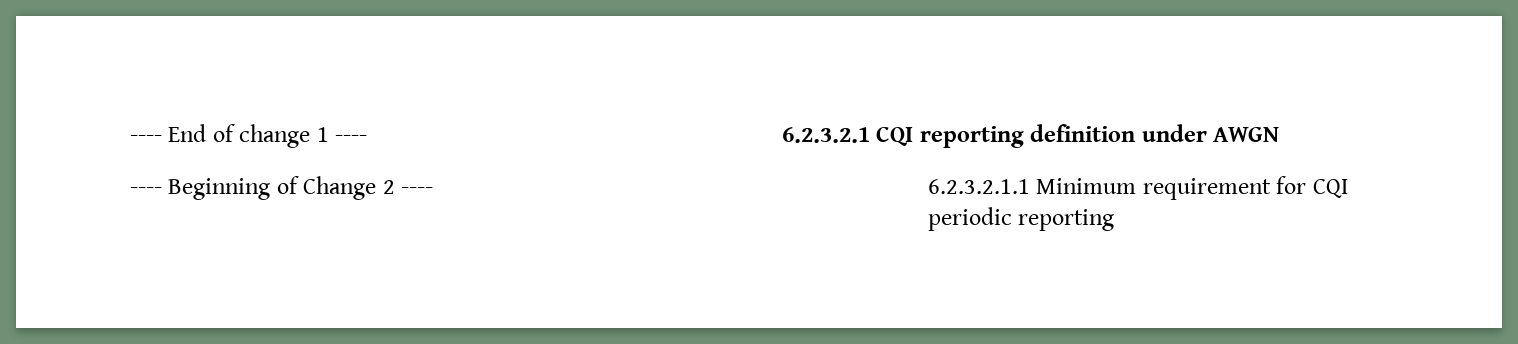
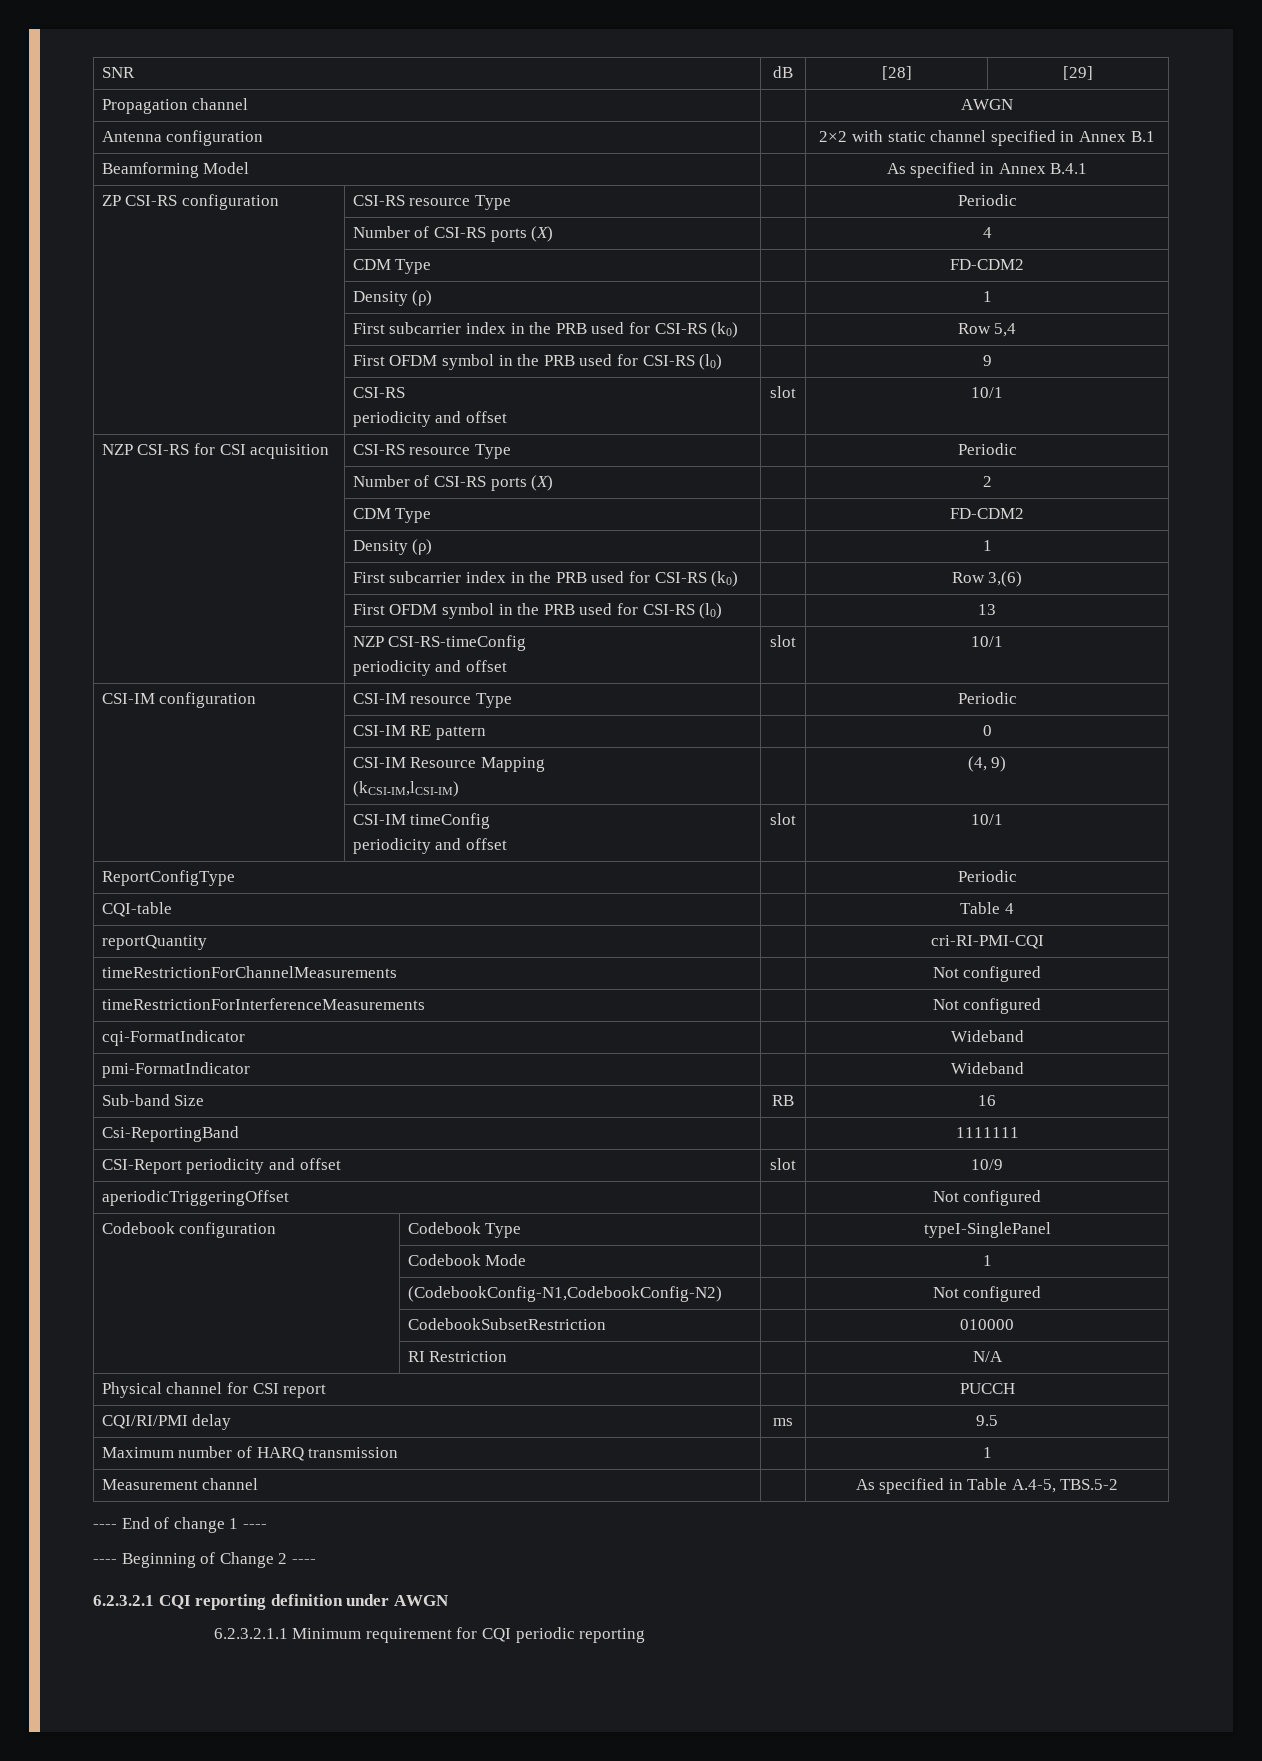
+ SNR | dB | [28] | [29]
+ Propagation channel | | AWGN
+ Antenna configuration | | 2×2 with static channel specified in Annex B.1
+ Beamforming Model | | As specified in Annex B.4.1
+ ZP CSI-RS configuration | CSI-RS resource Type | | Periodic
+ | Number of CSI-RS ports (X) | | 4
+ | CDM Type | | FD-CDM2
+ | Density (ρ) | | 1
+ | First subcarrier index in the PRB used for CSI-RS (k0) | | Row 5,4
+ | First OFDM symbol in the PRB used for CSI-RS (l0) | | 9
+ | CSI-RS
+ periodicity and offset | slot | 10/1
+ NZP CSI-RS for CSI acquisition | CSI-RS resource Type | | Periodic
+ | Number of CSI-RS ports (X) | | 2
+ | CDM Type | | FD-CDM2
+ | Density (ρ) | | 1
+ | First subcarrier index in the PRB used for CSI-RS (k0) | | Row 3,(6)
+ | First OFDM symbol in the PRB used for CSI-RS (l0) | | 13
+ | NZP CSI-RS-timeConfig
+ periodicity and offset | slot | 10/1
+ CSI-IM configuration | CSI-IM resource Type | | Periodic
+ | CSI-IM RE pattern | | 0
+ | CSI-IM Resource Mapping
+ (kCSI-IM,lCSI-IM) | | (4, 9)
+ | CSI-IM timeConfig
+ periodicity and offset | slot | 10/1
+ ReportConfigType | | Periodic
+ CQI-table | | Table 4
+ reportQuantity | | cri-RI-PMI-CQI
+ timeRestrictionForChannelMeasurements | | Not configured
+ timeRestrictionForInterferenceMeasurements | | Not configured
+ cqi-FormatIndicator | | Wideband
+ pmi-FormatIndicator | | Wideband
+ Sub-band Size | RB | 16
+ Csi-ReportingBand | | 1111111
+ CSI-Report periodicity and offset | slot | 10/9
+ aperiodicTriggeringOffset | | Not configured
+ Codebook configuration | Codebook Type | | typeI-SinglePanel
+ | Codebook Mode | | 1
+ | (CodebookConfig-N1,CodebookConfig-N2) | | Not configured
+ | CodebookSubsetRestriction | | 010000
+ | RI Restriction | | N/A
+ Physical channel for CSI report | | PUCCH
+ CQI/RI/PMI delay | ms | 9.5
+ Maximum number of HARQ transmission | | 1
+ Measurement channel | | As specified in Table A.4-5, TBS.5-2

